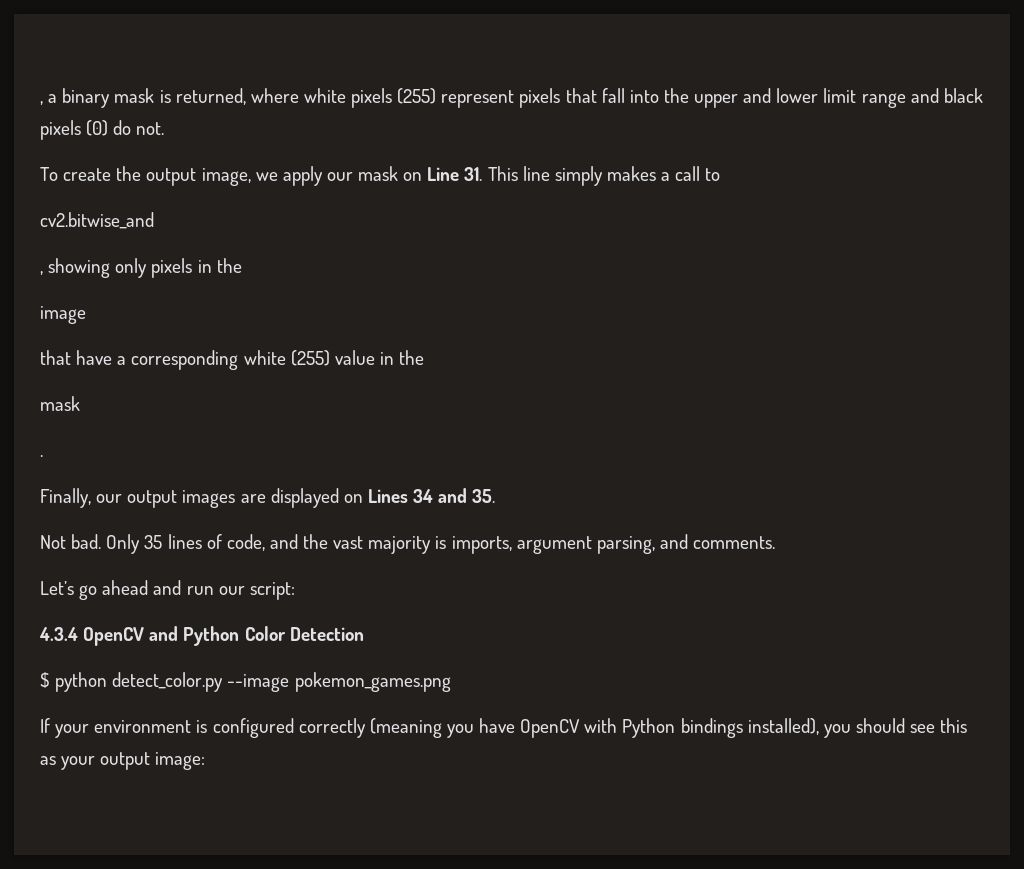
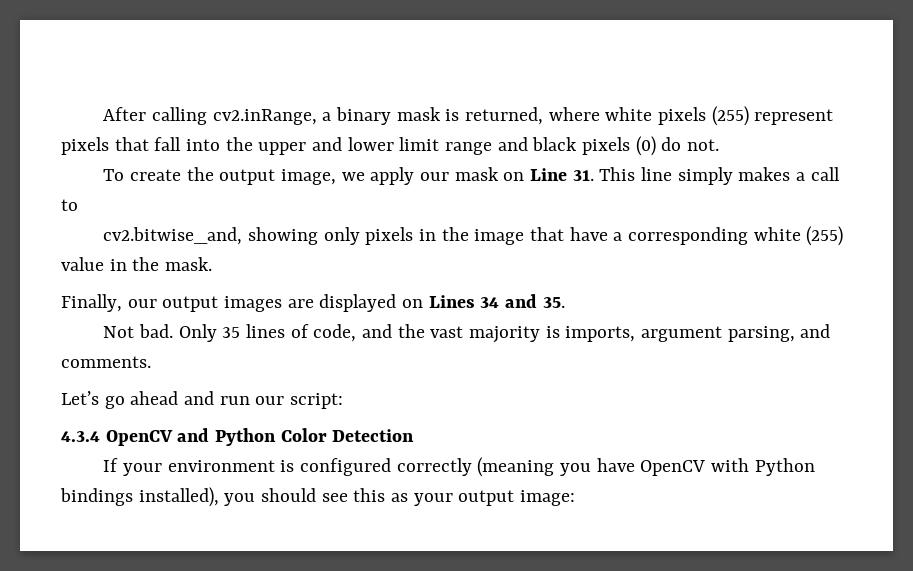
- , a binary mask is returned, where white pixels (255) represent pixels that fall into the upper and lower limit range and black pixels (0) do not.
+ After calling cv2.inRange, a binary mask is returned, where white pixels (255) represent pixels that fall into the upper and lower limit range and black pixels (0) do not.
- cv2.bitwise_and
- , showing only pixels in the
- image
- that have a corresponding white (255) value in the
- mask
- .
+ cv2.bitwise_and, showing only pixels in the image that have a corresponding white (255) value in the mask.
- $ python detect_color.py --image pokemon_games.png

